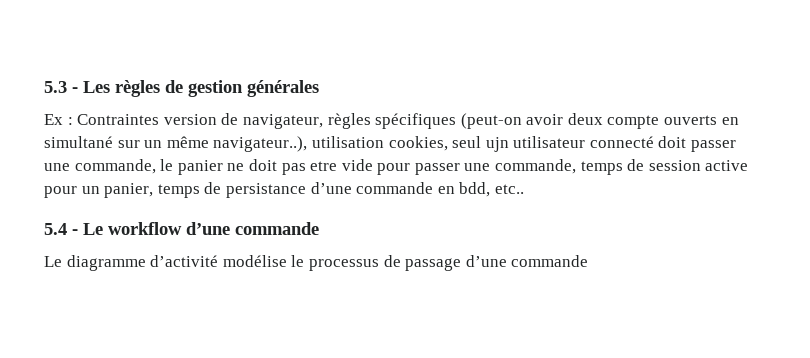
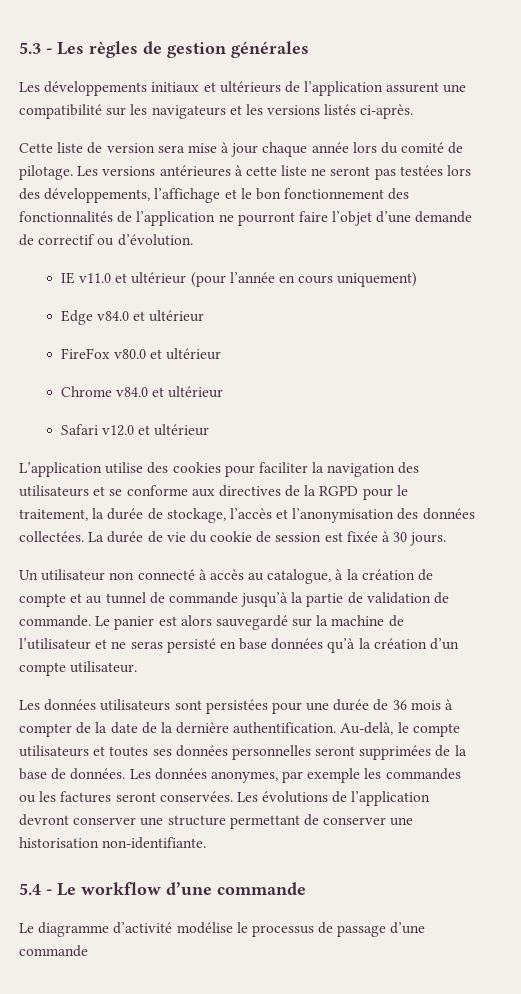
- Ex : Contraintes version de navigateur, règles spécifiques (peut-on avoir deux compte ouverts en simultané sur un même navigateur..), utilisation cookies, seul ujn utilisateur connecté doit passer une commande, le panier ne doit pas etre vide pour passer une commande, temps de session active pour un panier, temps de persistance d’une commande en bdd, etc..
+ Les développements initiaux et ultérieurs de l’application assurent une compatibilité sur les navigateurs et les versions listés ci-après.
+ Cette liste de version sera mise à jour chaque année lors du comité de pilotage. Les versions antérieures à cette liste ne seront pas testées lors des développements, l’affichage et le bon fonctionnement des fonctionnalités de l’application ne pourront faire l’objet d’une demande de correctif ou d’évolution.
+ IE v11.0 et ultérieur (pour l’année en cours uniquement)
+ Edge v84.0 et ultérieur
+ FireFox v80.0 et ultérieur
+ Chrome v84.0 et ultérieur
+ Safari v12.0 et ultérieur
+ L’application utilise des cookies pour faciliter la navigation des utilisateurs et se conforme aux directives de la RGPD pour le traitement, la durée de stockage, l’accès et l’anonymisation des données collectées. La durée de vie du cookie de session est fixée à 30 jours.
+ Un utilisateur non connecté à accès au catalogue, à la création de compte et au tunnel de commande jusqu’à la partie de validation de commande. Le panier est alors sauvegardé sur la machine de l’utilisateur et ne seras persisté en base données qu’à la création d’un compte utilisateur.
+ Les données utilisateurs sont persistées pour une durée de 36 mois à compter de la date de la dernière authentification. Au-delà, le compte utilisateurs et toutes ses données personnelles seront supprimées de la base de données. Les données anonymes, par exemple les commandes ou les factures seront conservées. Les évolutions de l’application devront conserver une structure permettant de conserver une historisation non-identifiante.

